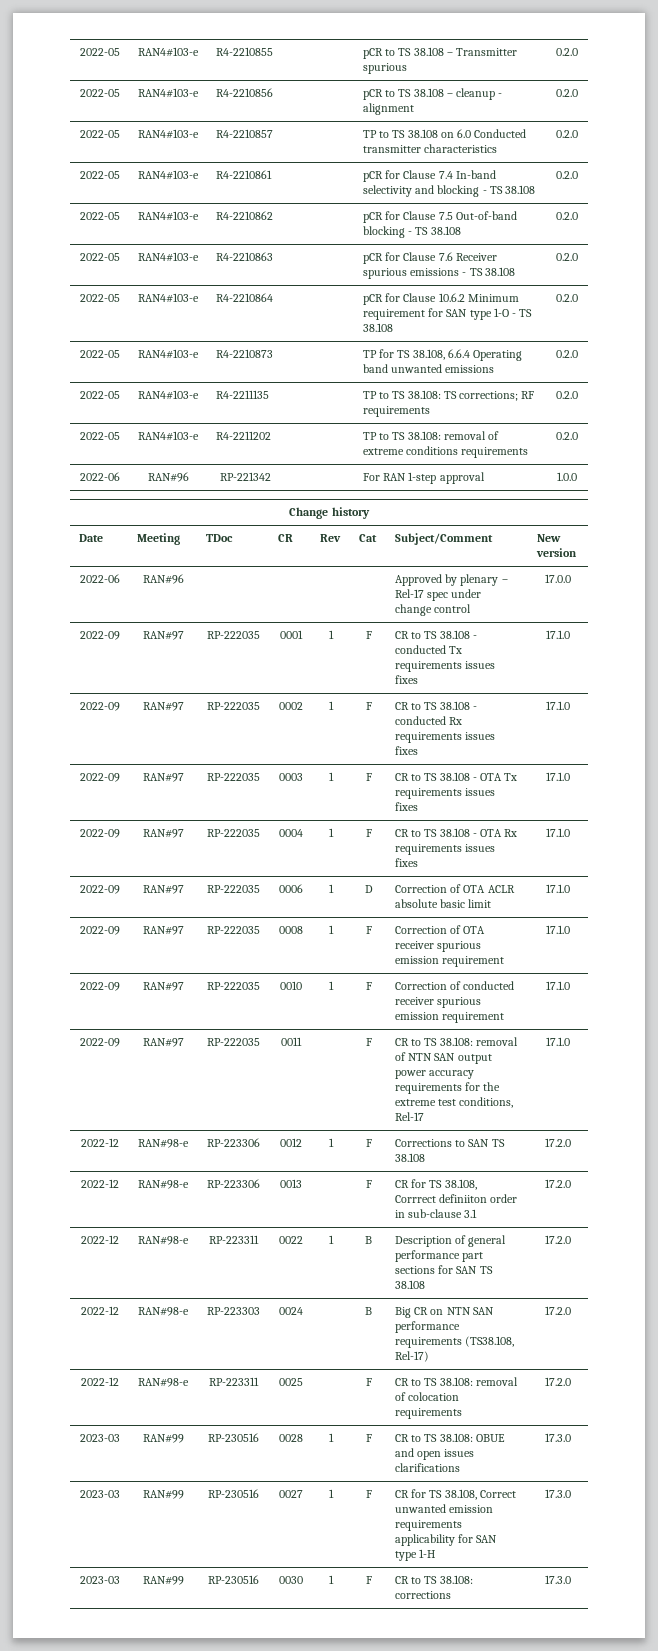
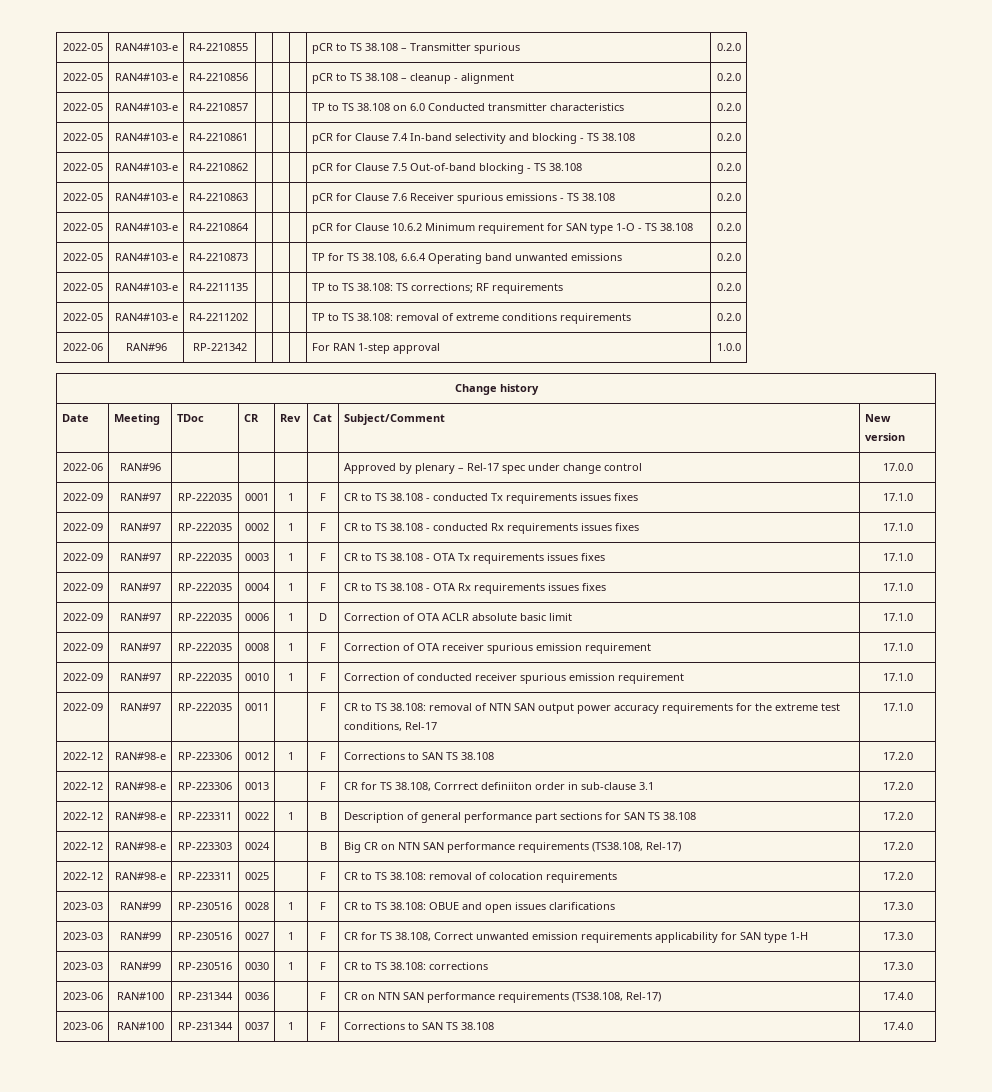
+ 2023-06 | RAN#100 | RP-231344 | 0036 | | F | CR on NTN SAN performance requirements (TS38.108, Rel-17) | 17.4.0
+ 2023-06 | RAN#100 | RP-231344 | 0037 | 1 | F | Corrections to SAN TS 38.108 | 17.4.0

